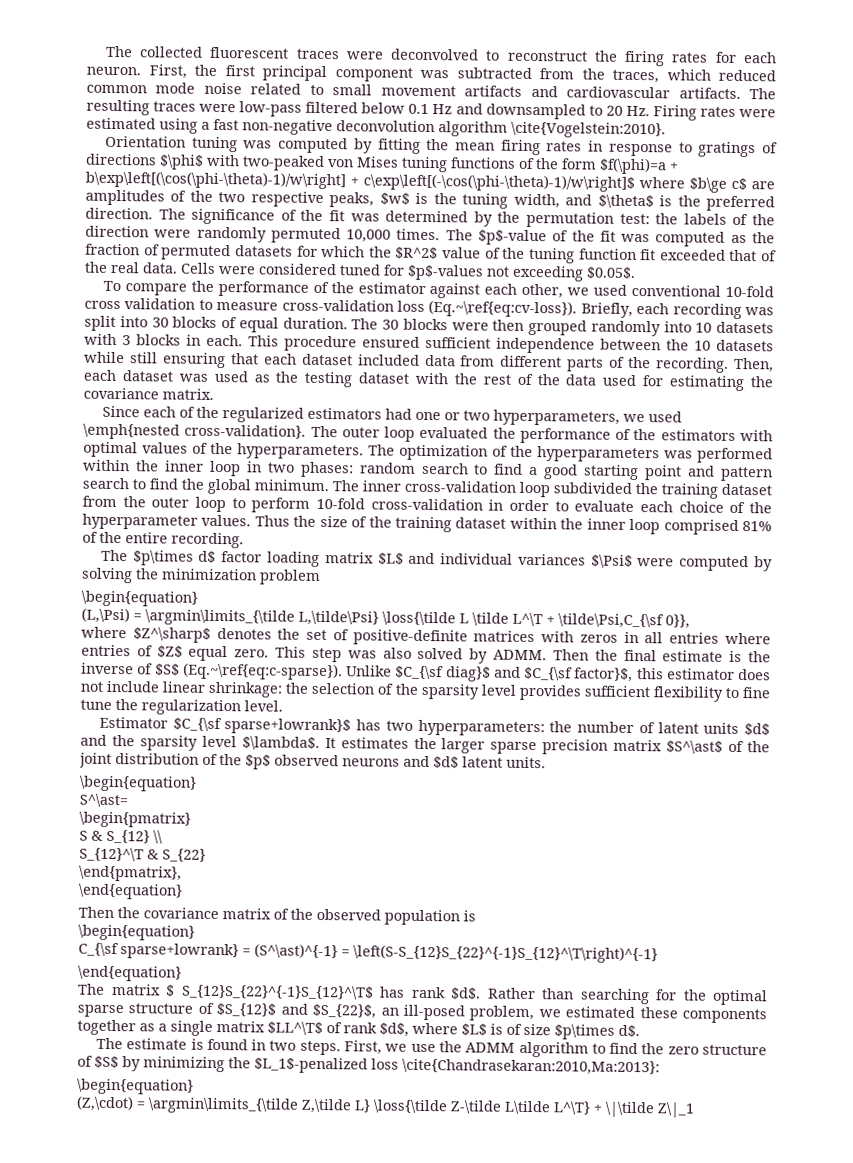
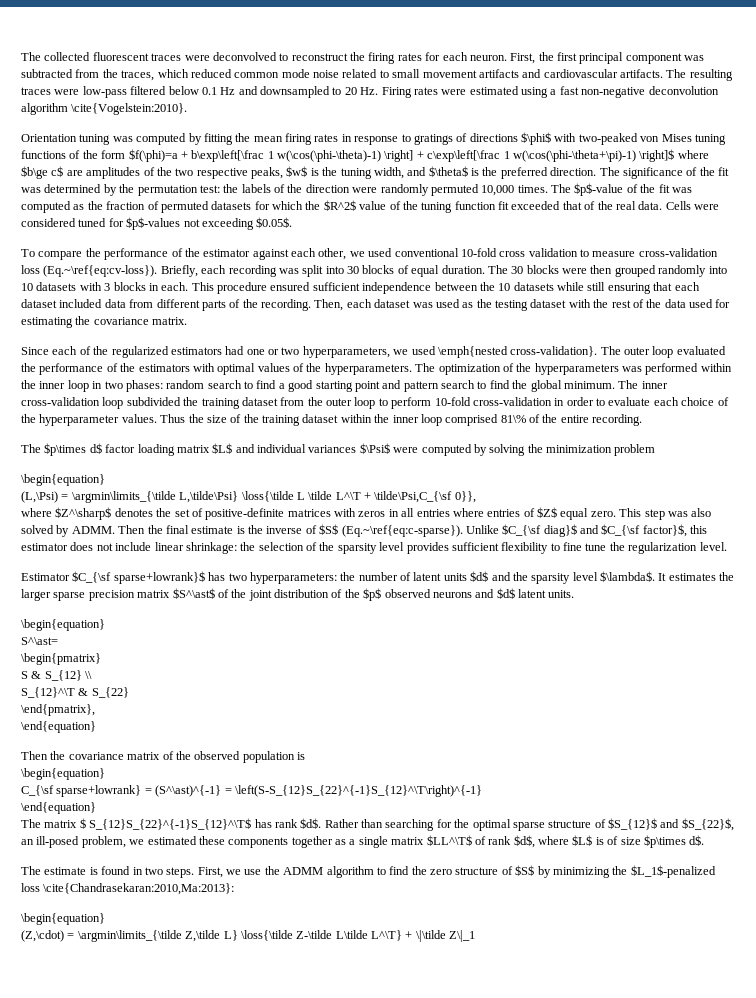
- Orientation tuning was computed by fitting the mean firing rates in response to gratings of directions $\phi$ with two-peaked von Mises tuning functions of the form $f(\phi)=a + b\exp\left[(\cos(\phi-\theta)-1)/w\right] + c\exp\left[(-\cos(\phi-\theta)-1)/w\right]$ where $b\ge c$ are amplitudes of the two respective peaks, $w$ is the tuning width, and $\theta$ is the preferred direction.
+ Orientation tuning was computed by fitting the mean firing rates in response to gratings of directions $\phi$ with two-peaked von Mises tuning functions of the form $f(\phi)=a + b\exp\left[\frac 1 w(\cos(\phi-\theta)-1) \right] + c\exp\left[\frac 1 w(\cos(\phi-\theta+\pi)-1) \right]$ where $b\ge c$ are amplitudes of the two respective peaks, $w$ is the tuning width, and $\theta$ is the preferred direction.
- Thus the size of the training dataset within the inner loop comprised 81% of the entire recording.
+ Thus the size of the training dataset within the inner loop comprised 81\% of the entire recording.

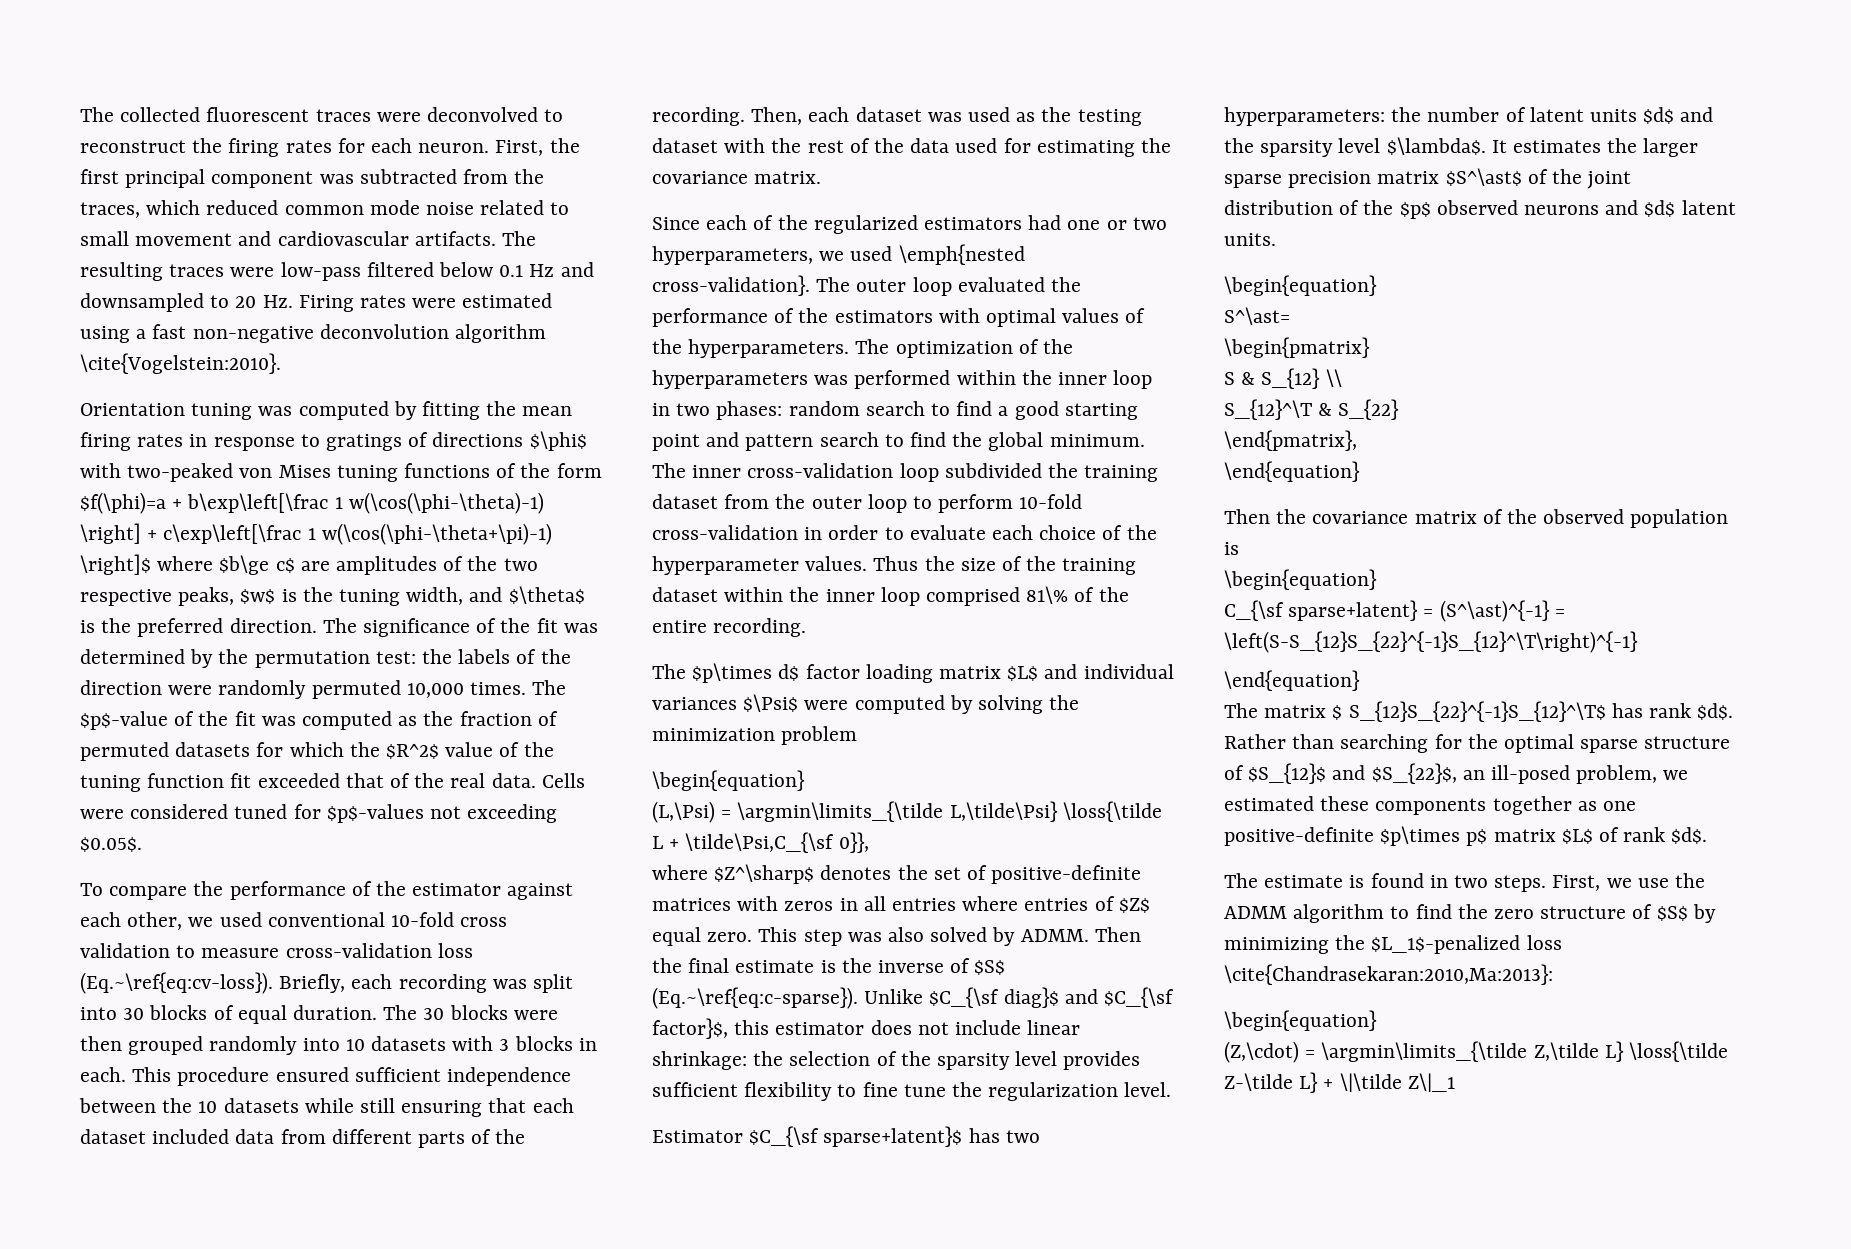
- First, the first principal component was subtracted from the traces, which reduced common mode noise related to small movement artifacts and cardiovascular artifacts.
+ First, the first principal component was subtracted from the traces, which reduced common mode noise related to small movement and cardiovascular artifacts.
- (L,\Psi) = \argmin\limits_{\tilde L,\tilde\Psi} \loss{\tilde L \tilde L^\T + \tilde\Psi,C_{\sf 0}},
+ (L,\Psi) = \argmin\limits_{\tilde L,\tilde\Psi} \loss{\tilde L + \tilde\Psi,C_{\sf 0}},
- Estimator $C_{\sf sparse+lowrank}$ has two hyperparameters: the number of latent units $d$ and the sparsity level $\lambda$.
+ Estimator $C_{\sf sparse+latent}$ has two hyperparameters: the number of latent units $d$ and the sparsity level $\lambda$.
- C_{\sf sparse+lowrank} = (S^\ast)^{-1} = \left(S-S_{12}S_{22}^{-1}S_{12}^\T\right)^{-1}
+ C_{\sf sparse+latent} = (S^\ast)^{-1} = \left(S-S_{12}S_{22}^{-1}S_{12}^\T\right)^{-1}
- Rather than searching for the optimal sparse structure of $S_{12}$ and $S_{22}$, an ill-posed problem, we estimated these components together as a single matrix $LL^\T$ of rank $d$, where $L$ is of size $p\times d$.
+ Rather than searching for the optimal sparse structure of $S_{12}$ and $S_{22}$, an ill-posed problem, we estimated these components together as one positive-definite $p\times p$ matrix $L$ of rank $d$.
- (Z,\cdot) = \argmin\limits_{\tilde Z,\tilde L} \loss{\tilde Z-\tilde L\tilde L^\T} + \|\tilde Z\|_1
+ (Z,\cdot) = \argmin\limits_{\tilde Z,\tilde L} \loss{\tilde Z-\tilde L} + \|\tilde Z\|_1

